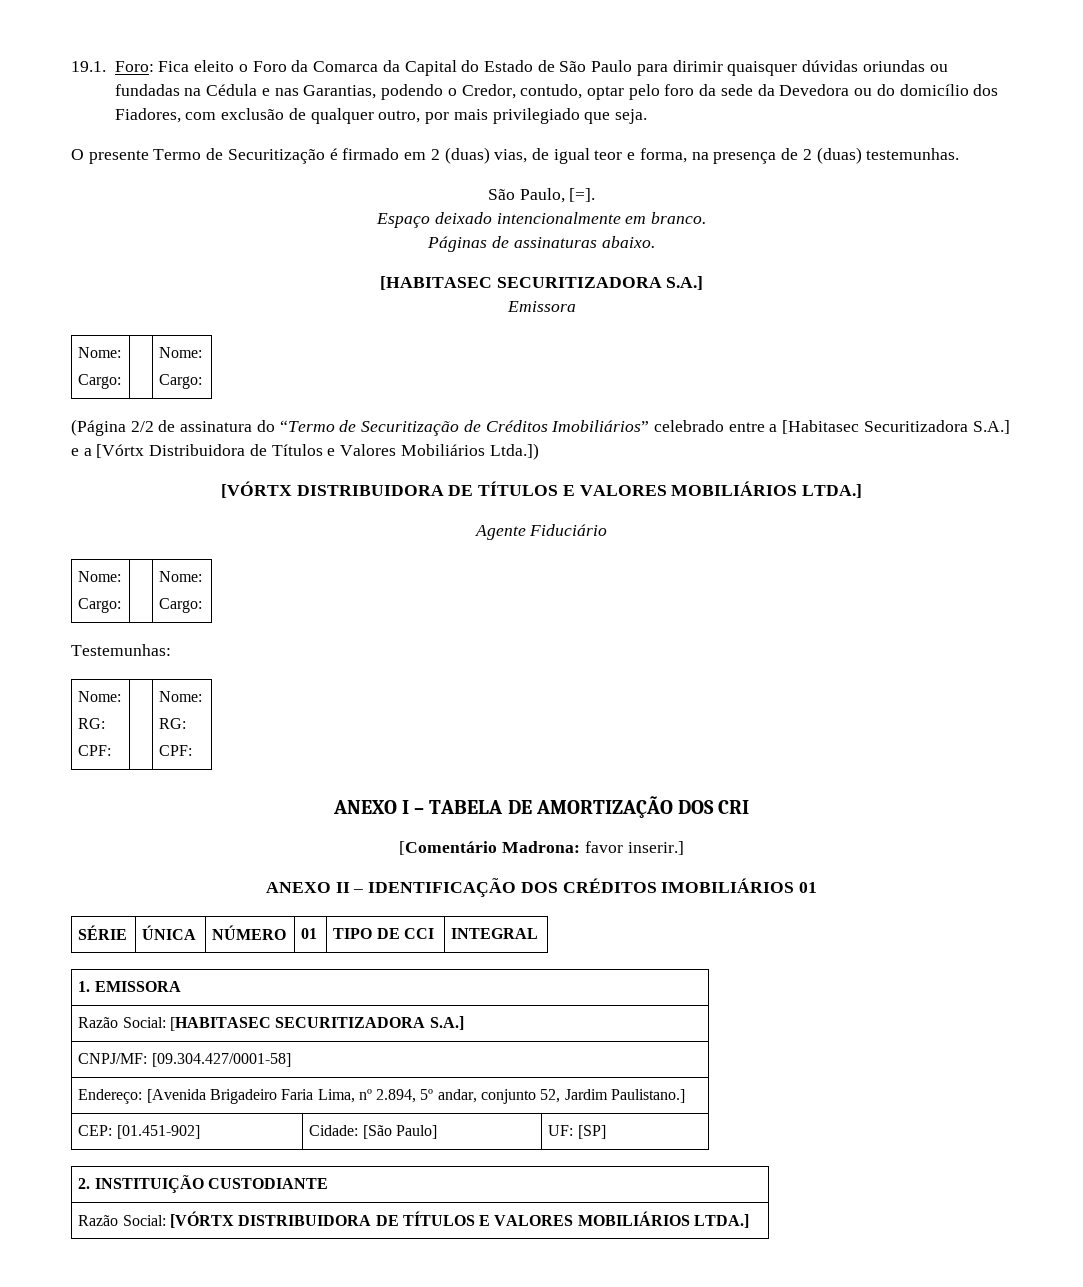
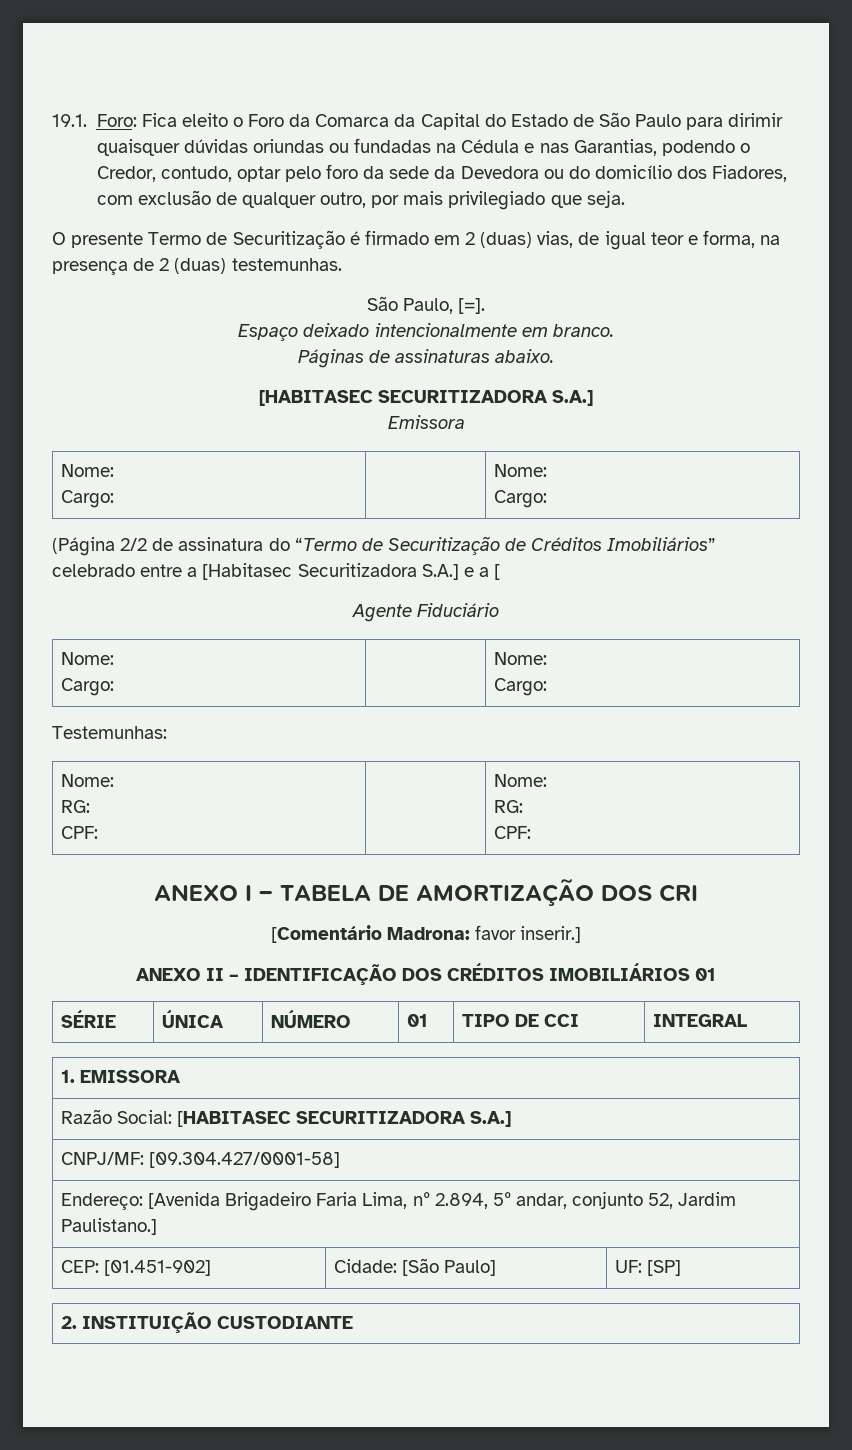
- (Página 2/2 de assinatura do “Termo de Securitização de Créditos Imobiliários” celebrado entre a [Habitasec Securitizadora S.A.] e a [Vórtx Distribuidora de Títulos e Valores Mobiliários Ltda.])
- [VÓRTX DISTRIBUIDORA DE TÍTULOS E VALORES MOBILIÁRIOS LTDA.]
+ (Página 2/2 de assinatura do “Termo de Securitização de Créditos Imobiliários” celebrado entre a [Habitasec Securitizadora S.A.] e a [
- Razão Social: [VÓRTX DISTRIBUIDORA DE TÍTULOS E VALORES MOBILIÁRIOS LTDA.]

